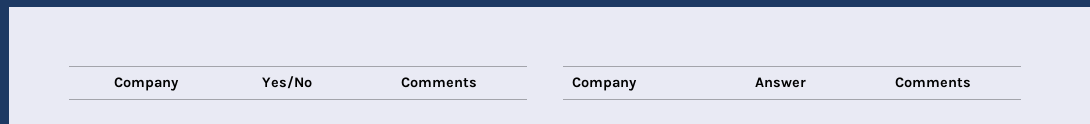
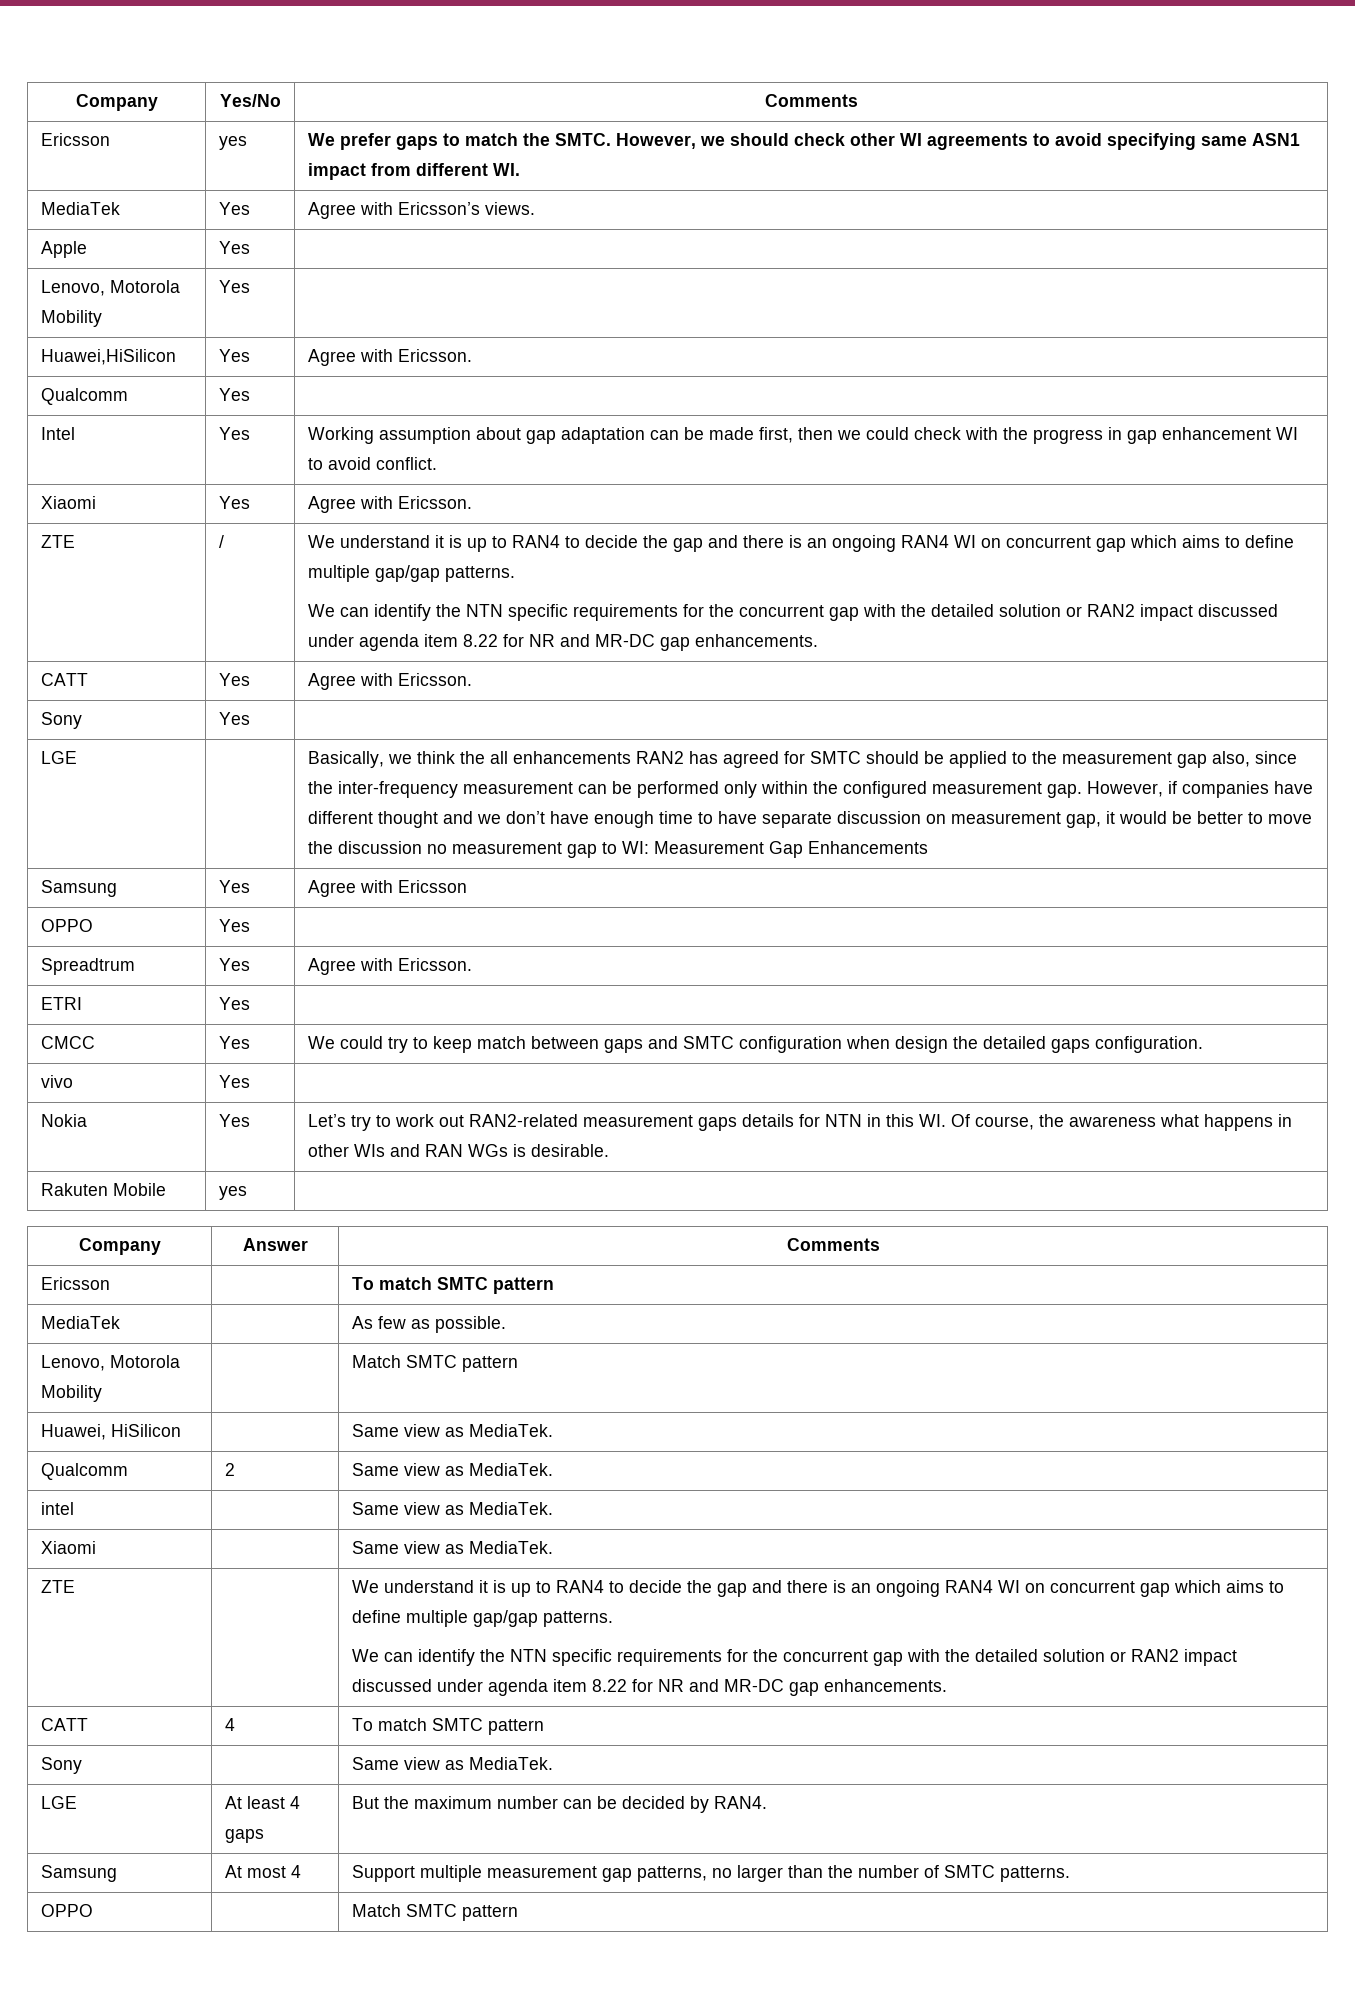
+ Ericsson | yes | We prefer gaps to match the SMTC. However, we should check other WI agreements to avoid specifying same ASN1 impact from different WI.
+ MediaTek | Yes | Agree with Ericsson’s views.
+ Apple | Yes |
+ Lenovo, Motorola Mobility | Yes |
+ Huawei,HiSilicon | Yes | Agree with Ericsson.
+ Qualcomm | Yes |
+ Intel | Yes | Working assumption about gap adaptation can be made first, then we could check with the progress in gap enhancement WI to avoid conflict.
+ Xiaomi | Yes | Agree with Ericsson.
+ ZTE | / | We understand it is up to RAN4 to decide the gap and there is an ongoing RAN4 WI on concurrent gap which aims to define multiple gap/gap patterns.
+ We can identify the NTN specific requirements for the concurrent gap with the detailed solution or RAN2 impact discussed under agenda item 8.22 for NR and MR-DC gap enhancements.
+ CATT | Yes | Agree with Ericsson.
+ Sony | Yes |
+ LGE | | Basically, we think the all enhancements RAN2 has agreed for SMTC should be applied to the measurement gap also, since the inter-frequency measurement can be performed only within the configured measurement gap. However, if companies have different thought and we don’t have enough time to have separate discussion on measurement gap, it would be better to move the discussion no measurement gap to WI: Measurement Gap Enhancements
+ Samsung | Yes | Agree with Ericsson
+ OPPO | Yes |
+ Spreadtrum | Yes | Agree with Ericsson.
+ ETRI | Yes |
+ CMCC | Yes | We could try to keep match between gaps and SMTC configuration when design the detailed gaps configuration.
+ vivo | Yes |
+ Nokia | Yes | Let’s try to work out RAN2-related measurement gaps details for NTN in this WI. Of course, the awareness what happens in other WIs and RAN WGs is desirable.
+ Rakuten Mobile | yes |
  Company | Answer | Comments
+ Ericsson | | To match SMTC pattern
+ MediaTek | | As few as possible.
+ Lenovo, Motorola Mobility | | Match SMTC pattern
+ Huawei, HiSilicon | | Same view as MediaTek.
+ Qualcomm | 2 | Same view as MediaTek.
+ intel | | Same view as MediaTek.
+ Xiaomi | | Same view as MediaTek.
+ ZTE | | We understand it is up to RAN4 to decide the gap and there is an ongoing RAN4 WI on concurrent gap which aims to define multiple gap/gap patterns.
+ We can identify the NTN specific requirements for the concurrent gap with the detailed solution or RAN2 impact discussed under agenda item 8.22 for NR and MR-DC gap enhancements.
+ CATT | 4 | To match SMTC pattern
+ Sony | | Same view as MediaTek.
+ LGE | At least 4 gaps | But the maximum number can be decided by RAN4.
+ Samsung | At most 4 | Support multiple measurement gap patterns, no larger than the number of SMTC patterns.
+ OPPO | | Match SMTC pattern

